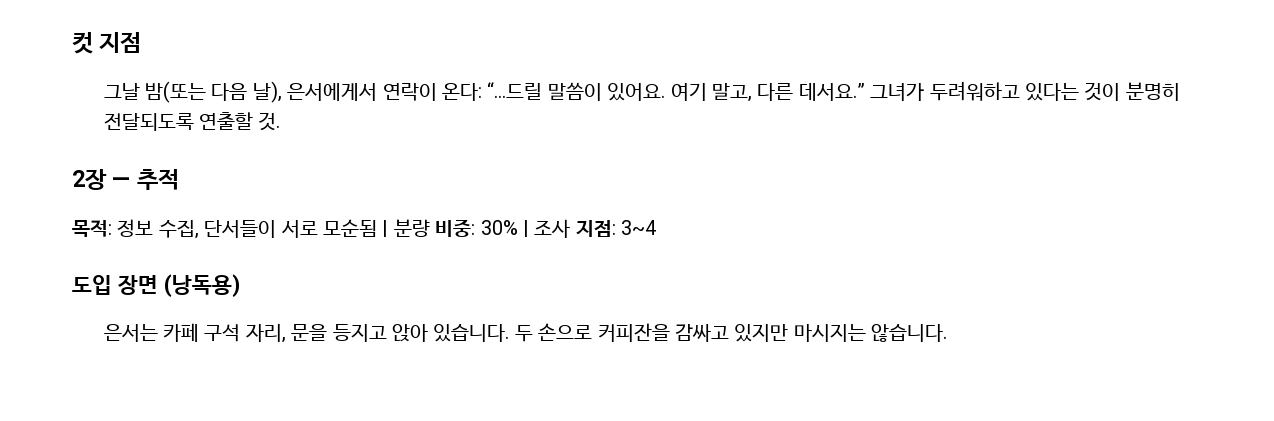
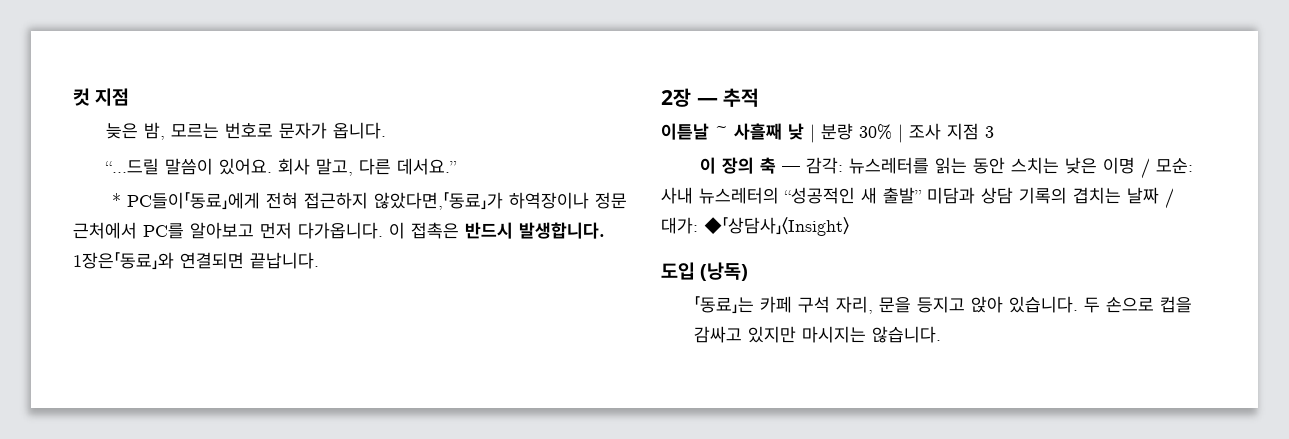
- 그날 밤(또는 다음 날), 은서에게서 연락이 온다: “…드릴 말씀이 있어요.
+ 늦은 밤, 모르는 번호로 문자가 옵니다.
+ “…드릴 말씀이 있어요.
- 여기 말고, 다른 데서요.” 그녀가 두려워하고 있다는 것이 분명히 전달되도록 연출할 것.
+ 회사 말고, 다른 데서요.”
+ * PC들이「동료」에게 전혀 접근하지 않았다면,「동료」가 하역장이나 정문 근처에서 PC를 알아보고 먼저 다가옵니다. 이 접촉은 반드시 발생합니다. 1장은「동료」와 연결되면 끝납니다.
  2장 — 추적
- 목적: 정보 수집, 단서들이 서로 모순됨 | 분량 비중: 30% | 조사 지점: 3~4
- 도입 장면 (낭독용)
- 은서는 카페 구석 자리, 문을 등지고 앉아 있습니다.
+ 이튿날 ~ 사흘째 낮 | 분량 30% | 조사 지점 3
+ 이 장의 축 — 감각: 뉴스레터를 읽는 동안 스치는 낮은 이명 / 모순: 사내 뉴스레터의 “성공적인 새 출발” 미담과 상담 기록의 겹치는 날짜 / 대가: ◆「상담사」〈Insight〉
+ 도입 (낭독)
+ 「동료」는 카페 구석 자리, 문을 등지고 앉아 있습니다.
- 두 손으로 커피잔을 감싸고 있지만 마시지는 않습니다.
+ 두 손으로 컵을 감싸고 있지만 마시지는 않습니다.

